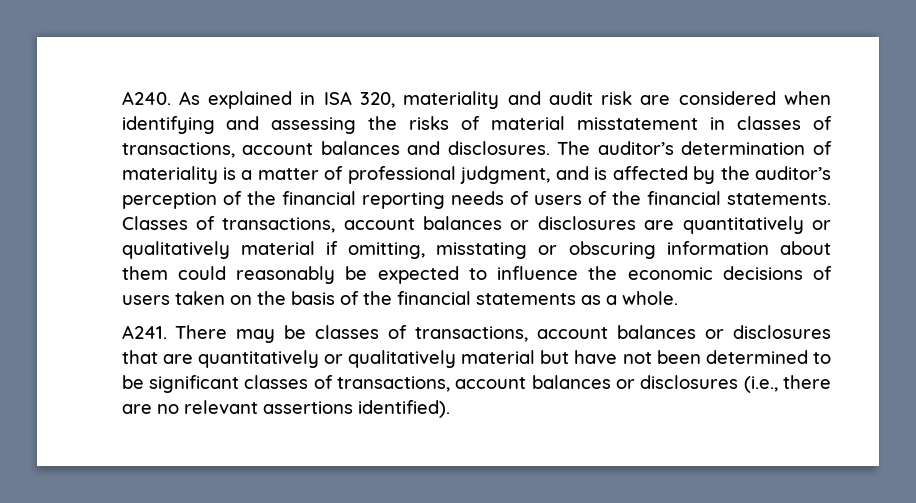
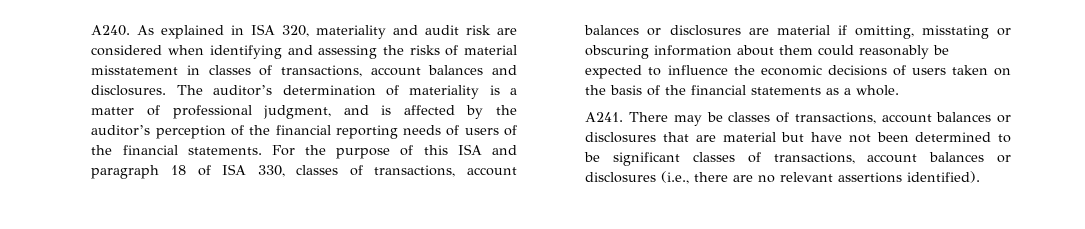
- Classes of transactions, account balances or disclosures are quantitatively or qualitatively material if omitting, misstating or obscuring information about them could reasonably be expected to influence the economic decisions of users taken on the basis of the financial statements as a whole.
+ For the purpose of this ISA and paragraph 18 of ISA 330, classes of transactions, account balances or disclosures are material if omitting, misstating or obscuring information about them could reasonably be expected to influence the economic decisions of users taken on the basis of the financial statements as a whole.
- There may be classes of transactions, account balances or disclosures that are quantitatively or qualitatively material but have not been determined to be significant classes of transactions, account balances or disclosures (i.e., there are no relevant assertions identified).
+ There may be classes of transactions, account balances or disclosures that are material but have not been determined to be significant classes of transactions, account balances or disclosures (i.e., there are no relevant assertions identified).

